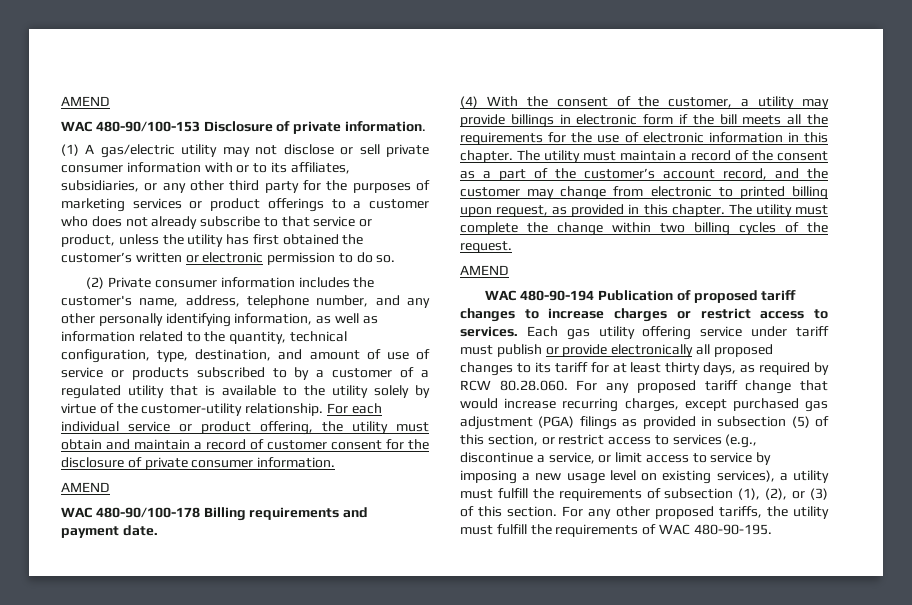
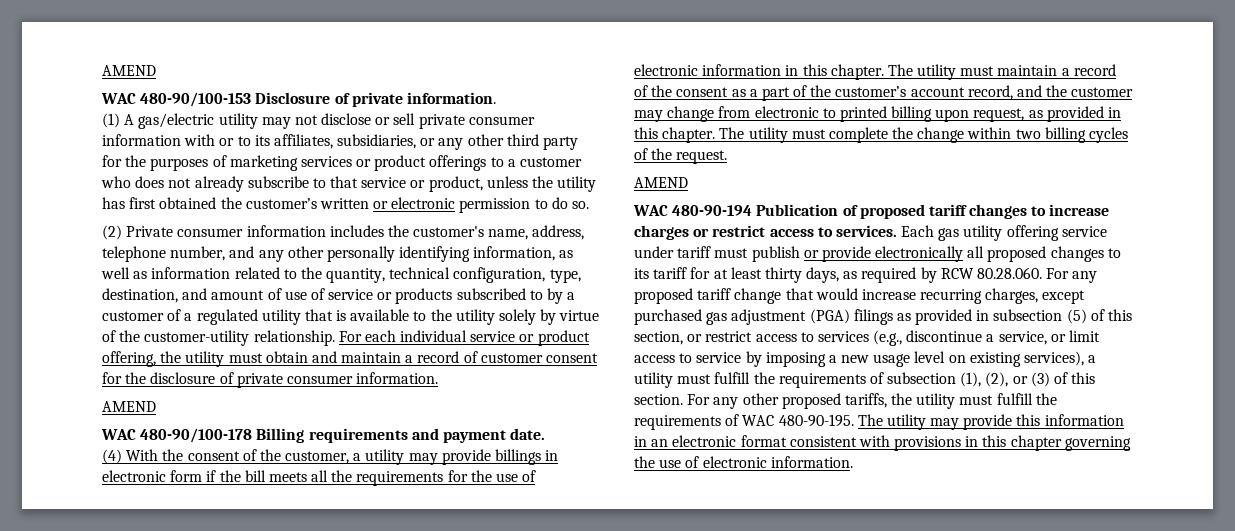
+ The utility may provide this information in an electronic format consistent with provisions in this chapter governing the use of electronic information.

